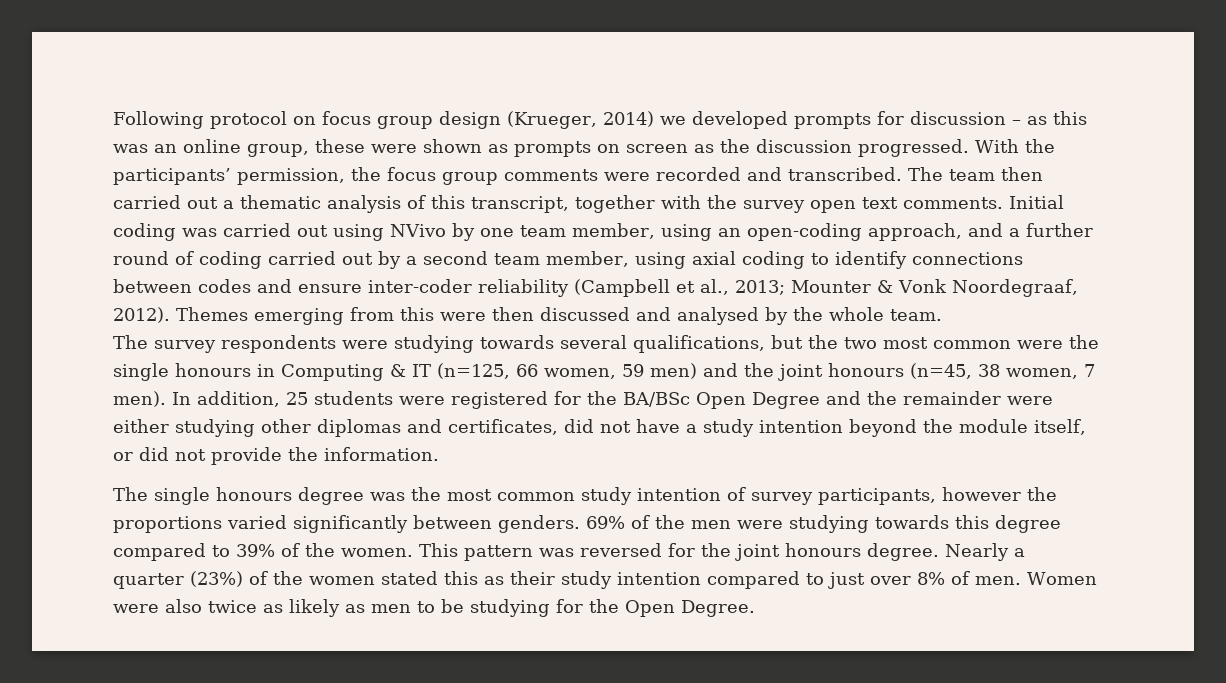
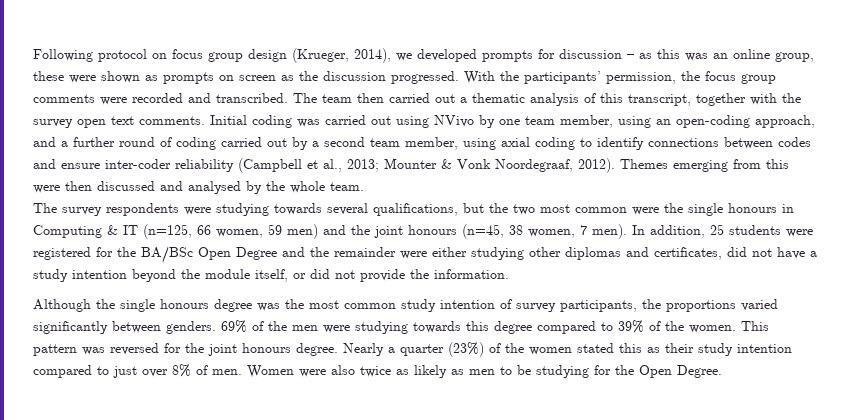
- Following protocol on focus group design (Krueger, 2014) we developed prompts for discussion – as this was an online group, these were shown as prompts on screen as the discussion progressed.
+ Following protocol on focus group design (Krueger, 2014), we developed prompts for discussion – as this was an online group, these were shown as prompts on screen as the discussion progressed.
- The single honours degree was the most common study intention of survey participants, however the proportions varied significantly between genders.
+ Although the single honours degree was the most common study intention of survey participants, the proportions varied significantly between genders.

